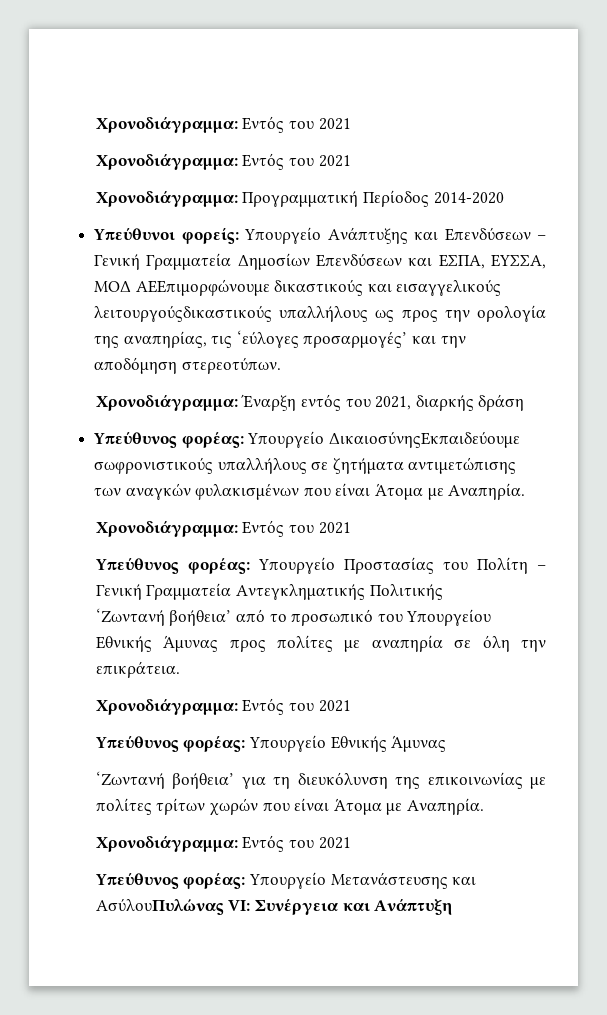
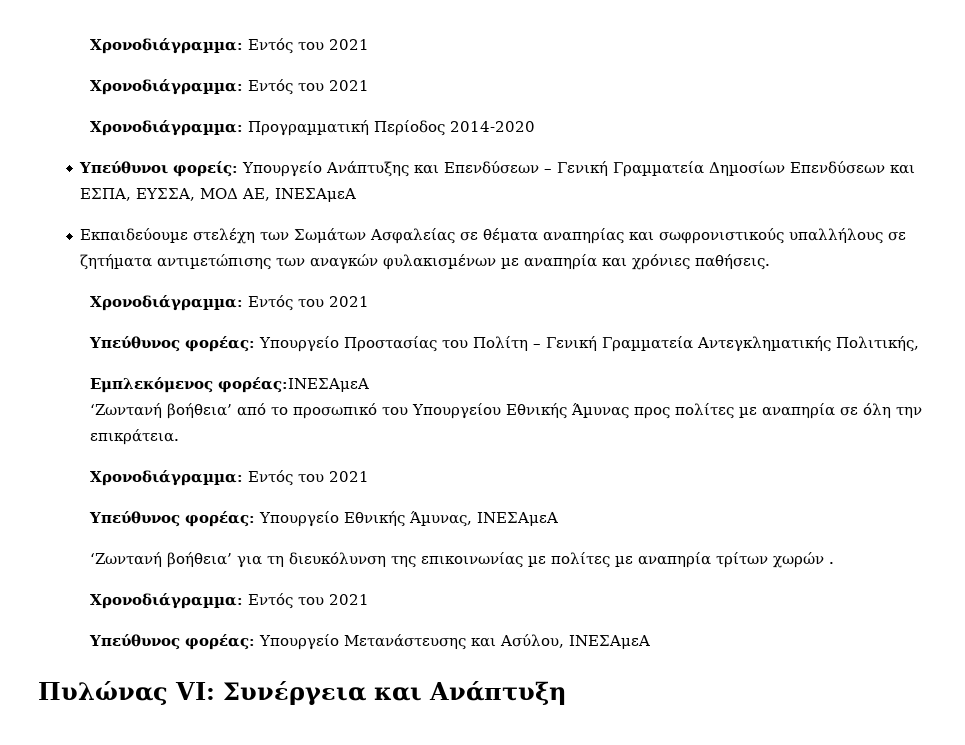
- Υπεύθυνοι φορείς: Υπουργείο Ανάπτυξης και Επενδύσεων – Γενική Γραµµατεία Δηµοσίων Επενδύσεων και ΕΣΠΑ, ΕΥΣΣΑ, ΜΟΔ ΑΕΕπιµορφώνουµε δικαστικούς και εισαγγελικούς λειτουργούςδικαστικούς υπαλλήλους ως προς την ορολογία της αναπηρίας, τις ‘εύλογες προσαρµογές’ και την αποδόµηση στερεοτύπων.
- Χρονοδιάγραµµα: Έναρξη εντός του 2021, διαρκής δράση
- Υπεύθυνος φορέας: Υπουργείο ΔικαιοσύνηςΕκπαιδεύουµε σωφρονιστικούς υπαλλήλους σε ζητήµατα αντιµετώπισης των αναγκών φυλακισµένων που είναι Άτοµα µε Αναπηρία.
+ Υπεύθυνοι φορείς: Υπουργείο Ανάπτυξης και Επενδύσεων – Γενική Γραµµατεία Δηµοσίων Επενδύσεων και ΕΣΠΑ, ΕΥΣΣΑ, ΜΟΔ ΑΕ, ΙΝΕΣΑμεΑ
+ Εκπαιδεύουµε στελέχη των Σωμάτων Ασφαλείας σε θέματα αναπηρίας και σωφρονιστικούς υπαλλήλους σε ζητήµατα αντιµετώπισης των αναγκών φυλακισµένων µε αναπηρία και χρόνιες παθήσεις.
- Υπεύθυνος φορέας: Υπουργείο Προστασίας του Πολίτη – Γενική Γραµµατεία Αντεγκληµατικής Πολιτικής
+ Υπεύθυνος φορέας: Υπουργείο Προστασίας του Πολίτη – Γενική Γραµµατεία Αντεγκληµατικής Πολιτικής,
+ Εμπλεκόμενος φορέας:ΙΝΕΣΑμεΑ
- Υπεύθυνος φορέας: Υπουργείο Εθνικής Άµυνας
+ Υπεύθυνος φορέας: Υπουργείο Εθνικής Άµυνας, ΙΝΕΣΑμεΑ
- ‘Ζωντανή βοήθεια’ για τη διευκόλυνση της επικοινωνίας µε πολίτες τρίτων χωρών που είναι Άτοµα µε Αναπηρία.
+ ‘Ζωντανή βοήθεια’ για τη διευκόλυνση της επικοινωνίας µε πολίτες µε αναπηρία τρίτων χωρών .
- Υπεύθυνος φορέας: Υπουργείο Μετανάστευσης και ΑσύλουΠυλώνας VI: Συνέργεια και Ανάπτυξη
+ Υπεύθυνος φορέας: Υπουργείο Μετανάστευσης και Ασύλου, ΙΝΕΣΑμεΑ
+ Πυλώνας VI: Συνέργεια και Ανάπτυξη

